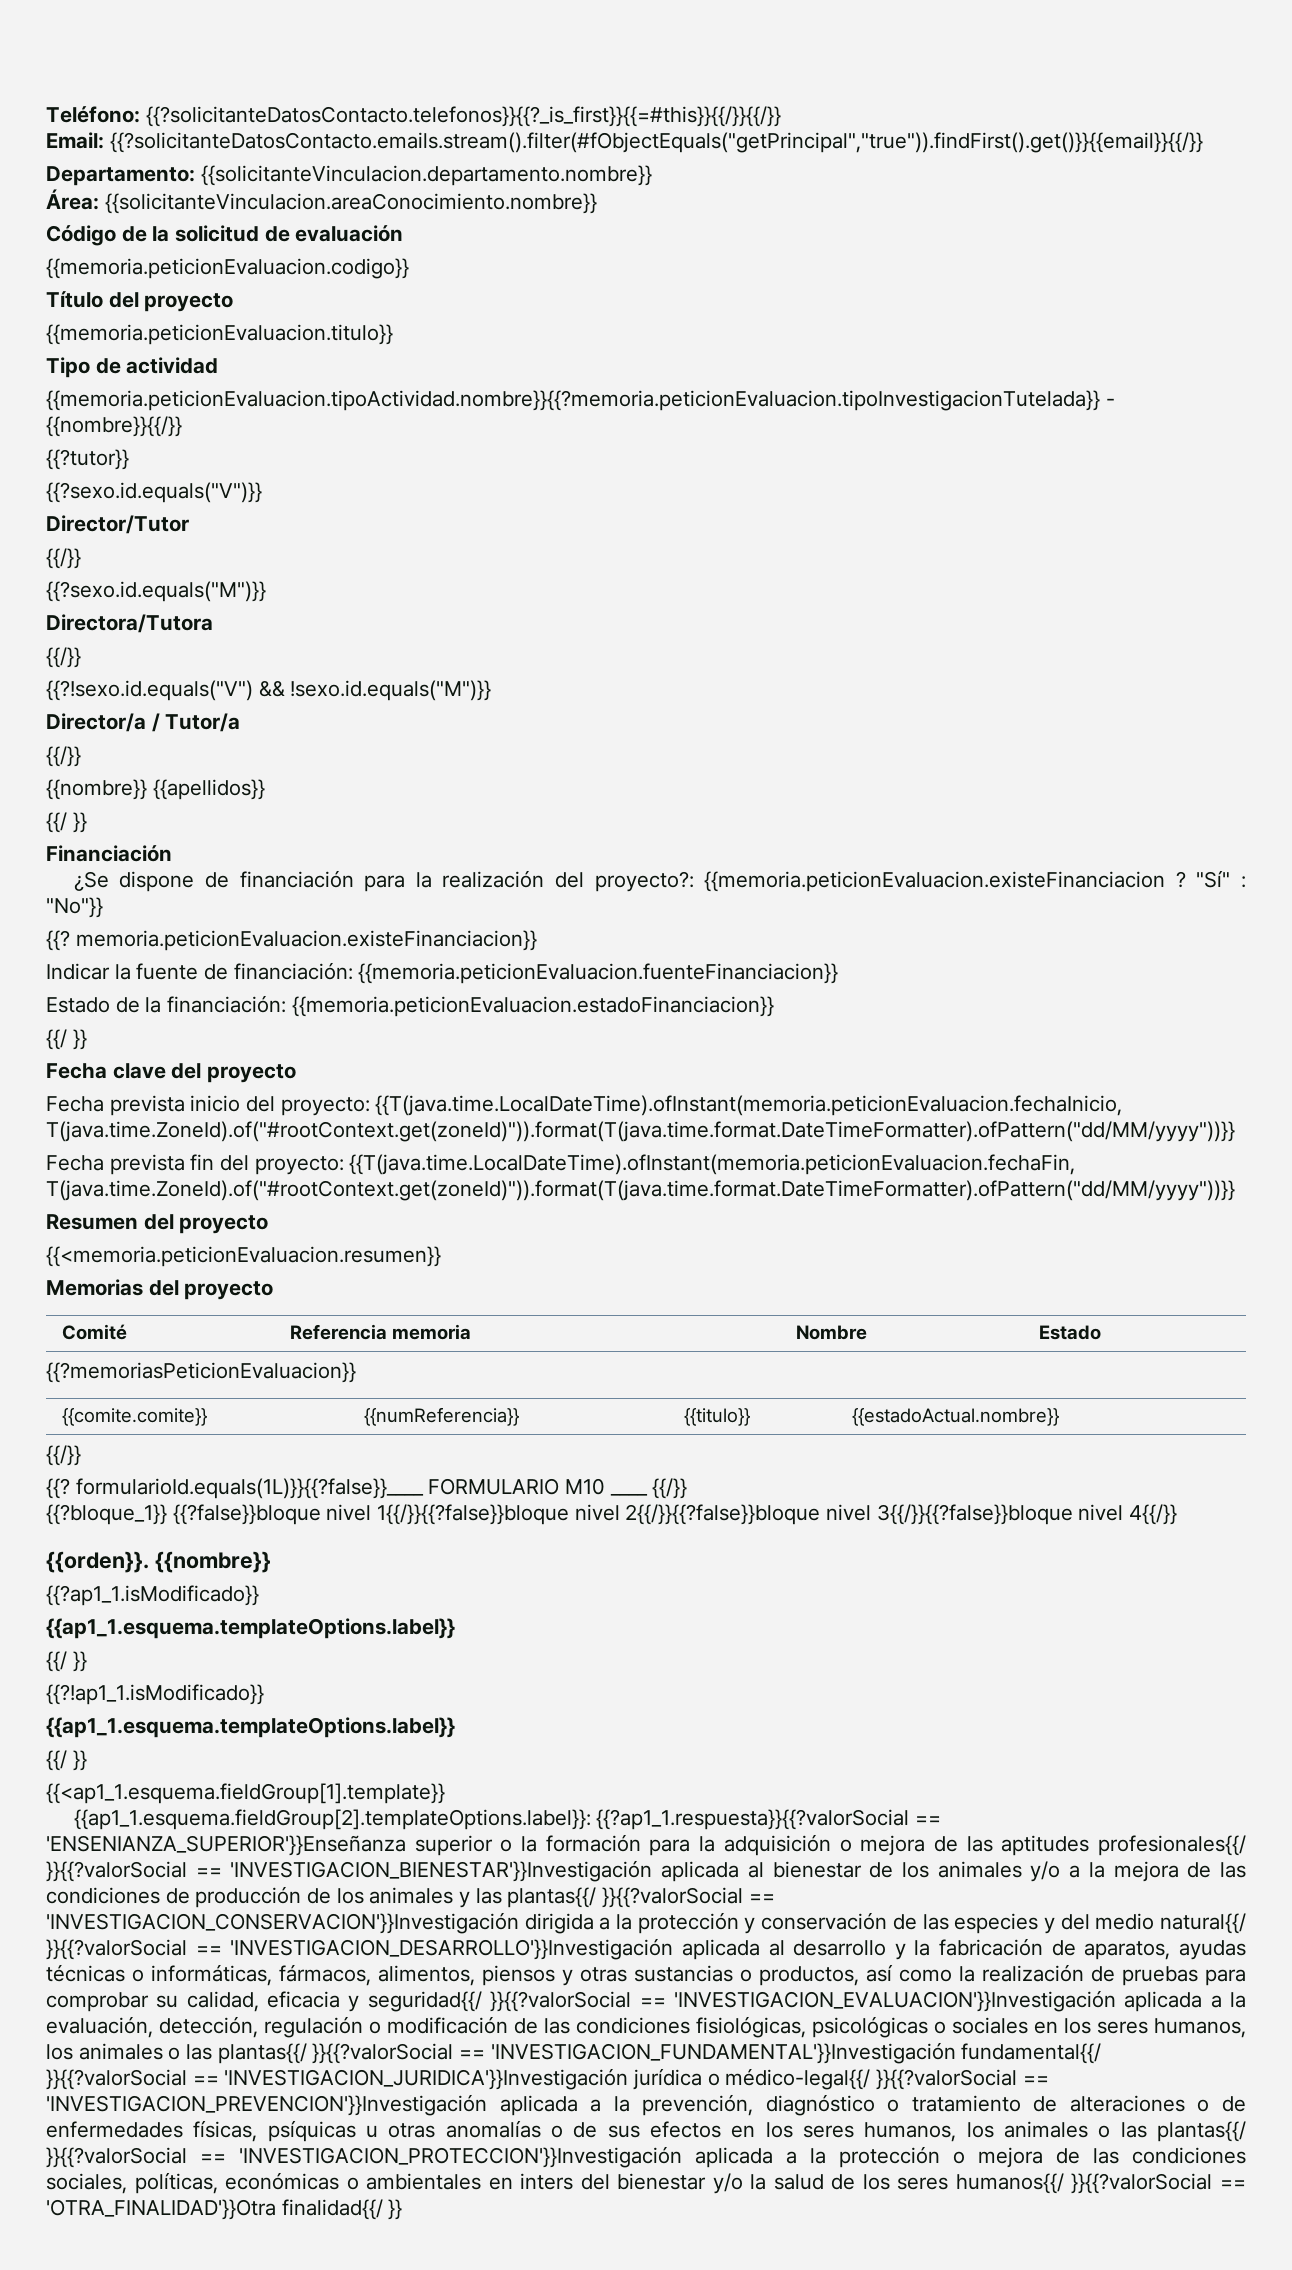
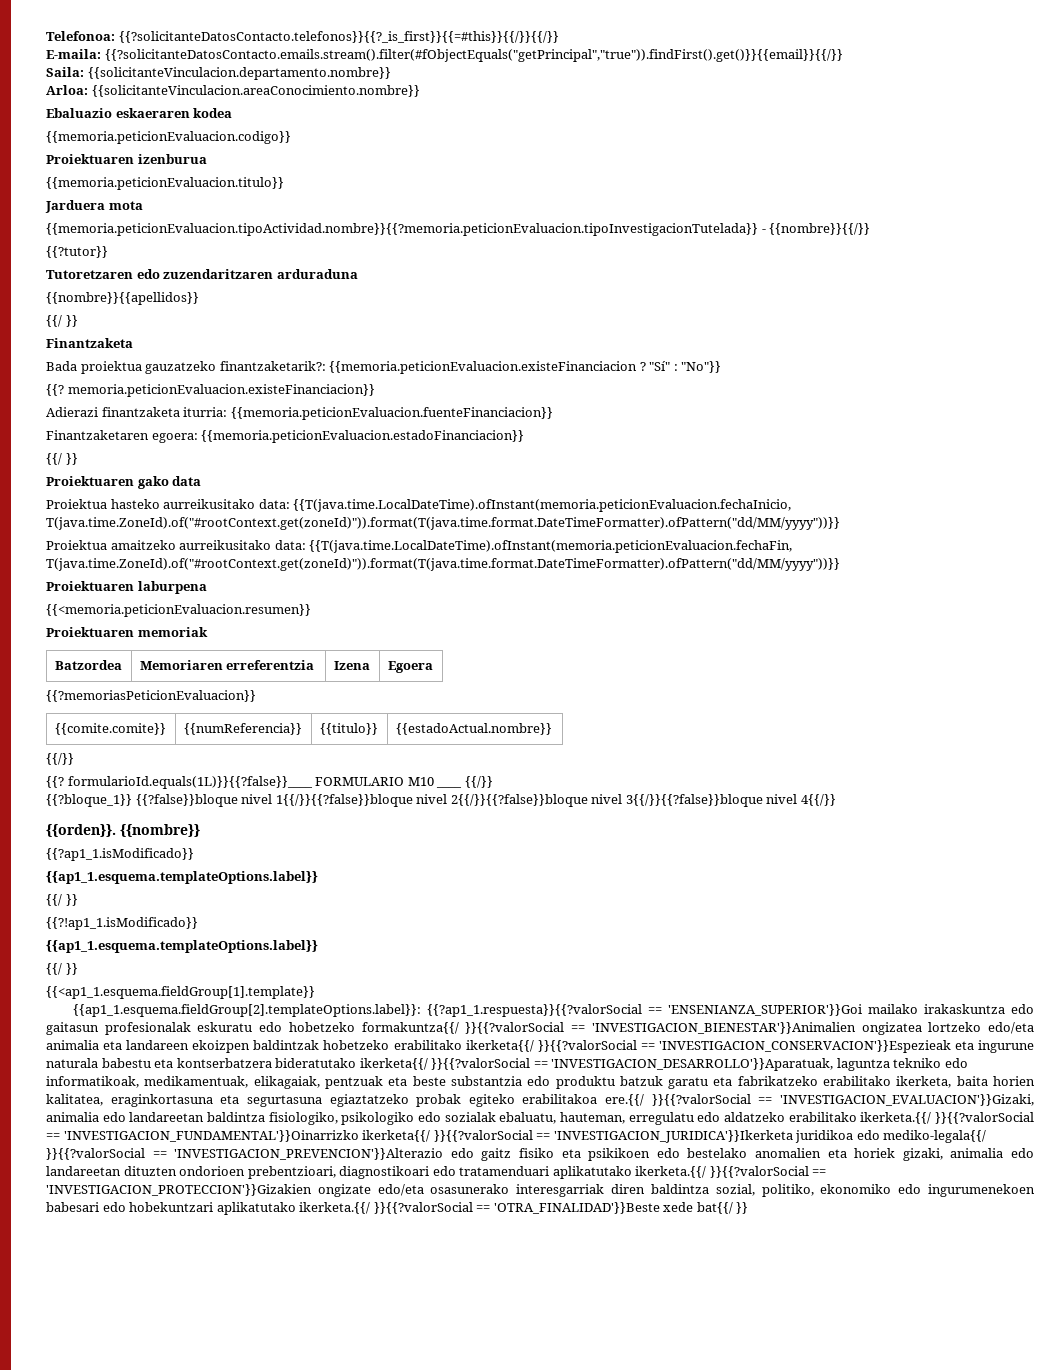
- Teléfono: {{?solicitanteDatosContacto.telefonos}}{{?_is_first}}{{=#this}}{{/}}{{/}}
+ Telefonoa: {{?solicitanteDatosContacto.telefonos}}{{?_is_first}}{{=#this}}{{/}}{{/}}
- Email: {{?solicitanteDatosContacto.emails.stream().filter(#fObjectEquals("getPrincipal","true")).findFirst().get()}}{{email}}{{/}}
+ E-maila: {{?solicitanteDatosContacto.emails.stream().filter(#fObjectEquals("getPrincipal","true")).findFirst().get()}}{{email}}{{/}}
- Departamento: {{solicitanteVinculacion.departamento.nombre}}
+ Saila: {{solicitanteVinculacion.departamento.nombre}}
- Área: {{solicitanteVinculacion.areaConocimiento.nombre}}
+ Arloa: {{solicitanteVinculacion.areaConocimiento.nombre}}
- Código de la solicitud de evaluación
+ Ebaluazio eskaeraren kodea
  {{memoria.peticionEvaluacion.codigo}}
- Título del proyecto
+ Proiektuaren izenburua
  {{memoria.peticionEvaluacion.titulo}}
- Tipo de actividad
+ Jarduera mota
  {{memoria.peticionEvaluacion.tipoActividad.nombre}}{{?memoria.peticionEvaluacion.tipoInvestigacionTutelada}} - {{nombre}}{{/}}
  {{?tutor}}
- {{?sexo.id.equals("V")}}
- Director/Tutor
- {{/}}
- {{?sexo.id.equals("M")}}
- Directora/Tutora
- {{/}}
- {{?!sexo.id.equals("V") && !sexo.id.equals("M")}}
- Director/a / Tutor/a
- {{/}}
- {{nombre}} {{apellidos}}
+ Tutoretzaren edo zuzendaritzaren arduraduna
+ {{nombre}}{{apellidos}}
  {{/ }}
- Financiación
- ¿Se dispone de financiación para la realización del proyecto?: {{memoria.peticionEvaluacion.existeFinanciacion ?
+ Finantzaketa
+ Bada proiektua gauzatzeko finantzaketarik?: {{memoria.peticionEvaluacion.existeFinanciacion ?
- Indicar la fuente de financiación: {{memoria.peticionEvaluacion.fuenteFinanciacion}}
- Estado de la financiación: {{memoria.peticionEvaluacion.estadoFinanciacion}}
+ Adierazi finantzaketa iturria: {{memoria.peticionEvaluacion.fuenteFinanciacion}}
+ Finantzaketaren egoera: {{memoria.peticionEvaluacion.estadoFinanciacion}}
  {{/ }}
- Fecha clave del proyecto
- Fecha prevista inicio del proyecto: {{T(java.time.LocalDateTime).ofInstant(memoria.peticionEvaluacion.fechaInicio, T(java.time.ZoneId).of("#rootContext.get(zoneId)")).format(T(java.time.format.DateTimeFormatter).ofPattern("dd/MM/yyyy"))}}
- Fecha prevista fin del proyecto: {{T(java.time.LocalDateTime).ofInstant(memoria.peticionEvaluacion.fechaFin, T(java.time.ZoneId).of("#rootContext.get(zoneId)")).format(T(java.time.format.DateTimeFormatter).ofPattern("dd/MM/yyyy"))}}
- Resumen del proyecto
+ Proiektuaren gako data
+ Proiektua hasteko aurreikusitako data: {{T(java.time.LocalDateTime).ofInstant(memoria.peticionEvaluacion.fechaInicio, T(java.time.ZoneId).of("#rootContext.get(zoneId)")).format(T(java.time.format.DateTimeFormatter).ofPattern("dd/MM/yyyy"))}}
+ Proiektua amaitzeko aurreikusitako data: {{T(java.time.LocalDateTime).ofInstant(memoria.peticionEvaluacion.fechaFin, T(java.time.ZoneId).of("#rootContext.get(zoneId)")).format(T(java.time.format.DateTimeFormatter).ofPattern("dd/MM/yyyy"))}}
+ Proiektuaren laburpena
  {{<memoria.peticionEvaluacion.resumen}}
- Memorias del proyecto
- Comité | Referencia memoria | Nombre | Estado
+ Proiektuaren memoriak
+ Batzordea | Memoriaren erreferentzia | Izena | Egoera
- {{ap1_1.esquema.fieldGroup[2].templateOptions.label}}: {{?ap1_1.respuesta}}{{?valorSocial == 'ENSENIANZA_SUPERIOR'}}Enseñanza superior o la formación para la adquisición o mejora de las aptitudes profesionales{{/ }}{{?valorSocial == 'INVESTIGACION_BIENESTAR'}}Investigación aplicada al bienestar de los animales y/o a la mejora de las condiciones de producción de los animales y las plantas{{/ }}{{?valorSocial == 'INVESTIGACION_CONSERVACION'}}Investigación dirigida a la protección y conservación de las especies y del medio natural{{/ }}{{?valorSocial == 'INVESTIGACION_DESARROLLO'}}Investigación aplicada al desarrollo y la fabricación de aparatos, ayudas técnicas o informáticas, fármacos, alimentos, piensos y otras sustancias o productos, así como la realización de pruebas para comprobar su calidad, eficacia y seguridad{{/ }}{{?valorSocial == 'INVESTIGACION_EVALUACION'}}Investigación aplicada a la evaluación, detección, regulación o modificación de las condiciones fisiológicas, psicológicas o sociales en los seres humanos, los animales o las plantas{{/ }}{{?valorSocial == 'INVESTIGACION_FUNDAMENTAL'}}Investigación fundamental{{/ }}{{?valorSocial == 'INVESTIGACION_JURIDICA'}}Investigación jurídica o médico-legal{{/ }}{{?valorSocial == 'INVESTIGACION_PREVENCION'}}Investigación aplicada a la prevención, diagnóstico o tratamiento de alteraciones o de enfermedades físicas, psíquicas u otras anomalías o de sus efectos en los seres humanos, los animales o las plantas{{/ }}{{?valorSocial == 'INVESTIGACION_PROTECCION'}}Investigación aplicada a la protección o mejora de las condiciones sociales, políticas, económicas o ambientales en inters del bienestar y/o la salud de los seres humanos{{/ }}{{?valorSocial == 'OTRA_FINALIDAD'}}Otra finalidad{{/ }}
+ {{ap1_1.esquema.fieldGroup[2].templateOptions.label}}: {{?ap1_1.respuesta}}{{?valorSocial == 'ENSENIANZA_SUPERIOR'}}Goi mailako irakaskuntza edo gaitasun profesionalak eskuratu edo hobetzeko formakuntza{{/ }}{{?valorSocial == 'INVESTIGACION_BIENESTAR'}}Animalien ongizatea lortzeko edo/eta animalia eta landareen ekoizpen baldintzak hobetzeko erabilitako ikerketa{{/ }}{{?valorSocial == 'INVESTIGACION_CONSERVACION'}}Espezieak eta ingurune naturala babestu eta kontserbatzera bideratutako ikerketa{{/ }}{{?valorSocial == 'INVESTIGACION_DESARROLLO'}}Aparatuak, laguntza tekniko edo informatikoak, medikamentuak, elikagaiak, pentzuak eta beste substantzia edo produktu batzuk garatu eta fabrikatzeko erabilitako ikerketa, baita horien kalitatea, eraginkortasuna eta segurtasuna egiaztatzeko probak egiteko erabilitakoa ere.{{/ }}{{?valorSocial == 'INVESTIGACION_EVALUACION'}}Gizaki, animalia edo landareetan baldintza fisiologiko, psikologiko edo sozialak ebaluatu, hauteman, erregulatu edo aldatzeko erabilitako ikerketa.{{/ }}{{?valorSocial == 'INVESTIGACION_FUNDAMENTAL'}}Oinarrizko ikerketa{{/ }}{{?valorSocial == 'INVESTIGACION_JURIDICA'}}Ikerketa juridikoa edo mediko-legala{{/ }}{{?valorSocial == 'INVESTIGACION_PREVENCION'}}Alterazio edo gaitz fisiko eta psikikoen edo bestelako anomalien eta horiek gizaki, animalia edo landareetan dituzten ondorioen prebentzioari, diagnostikoari edo tratamenduari aplikatutako ikerketa.{{/ }}{{?valorSocial == 'INVESTIGACION_PROTECCION'}}Gizakien ongizate edo/eta osasunerako interesgarriak diren baldintza sozial, politiko, ekonomiko edo ingurumenekoen babesari edo hobekuntzari aplikatutako ikerketa.{{/ }}{{?valorSocial == 'OTRA_FINALIDAD'}}Beste xede bat{{/ }}

